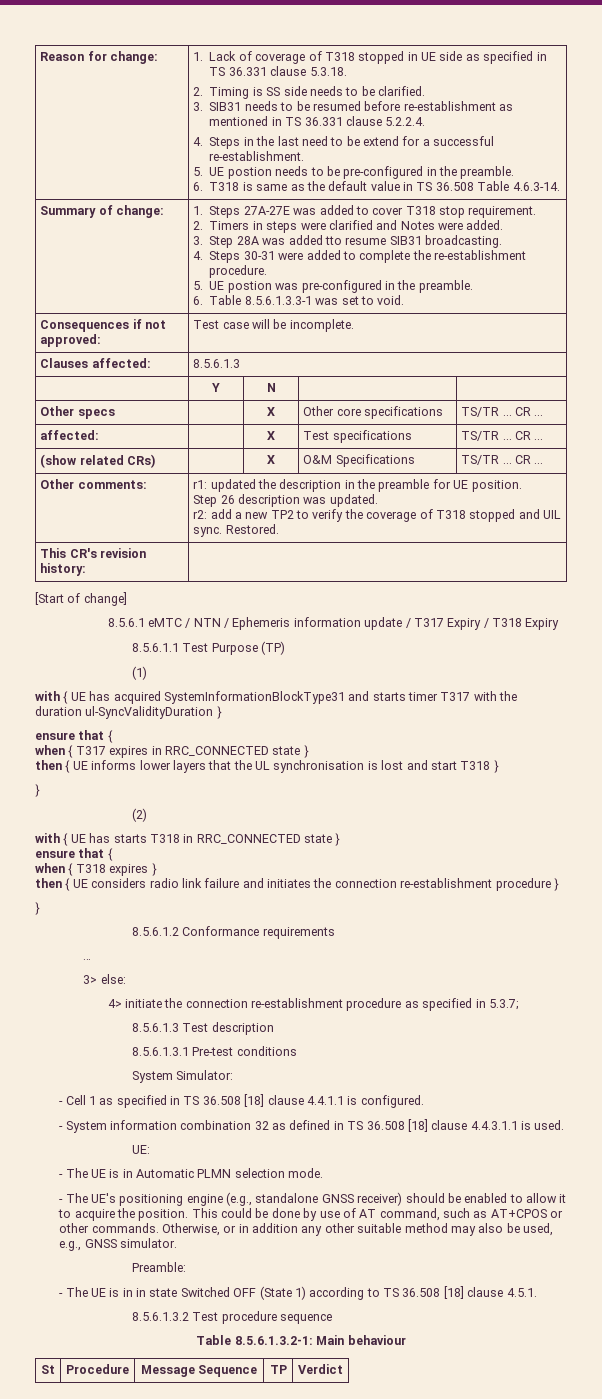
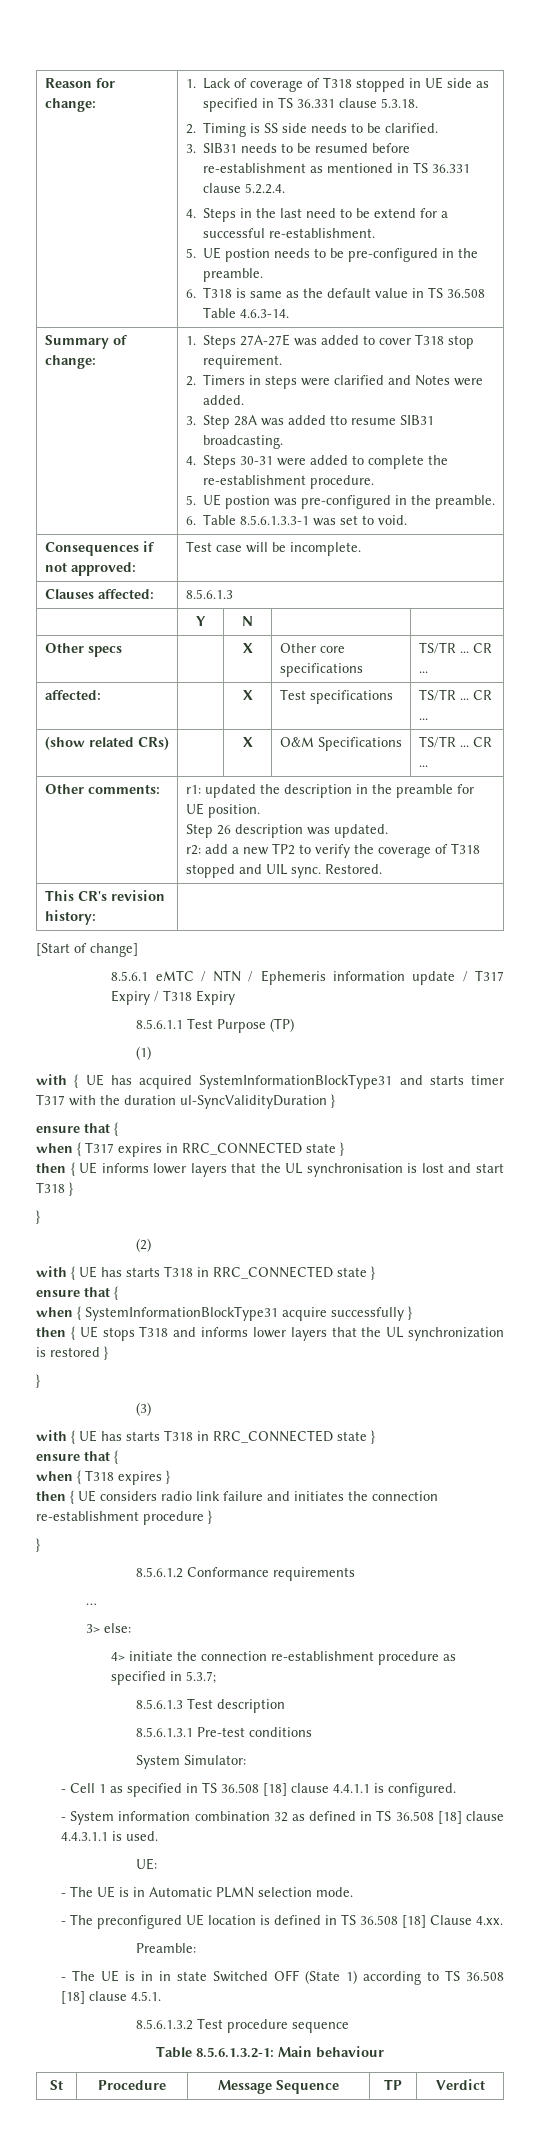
+ when { SystemInformationBlockType31 acquire successfully }
+ then { UE stops T318 and informs lower layers that the UL synchronization is restored }
+ }
+ (3)
+ with { UE has starts T318 in RRC_CONNECTED state }
+ ensure that {
- - The UE's positioning engine (e.g., standalone GNSS receiver) should be enabled to allow it to acquire the position. This could be done by use of AT command, such as AT+CPOS or other commands. Otherwise, or in addition any other suitable method may also be used, e.g., GNSS simulator.
+ - The preconfigured UE location is defined in TS 36.508 [18] Clause 4.xx.

